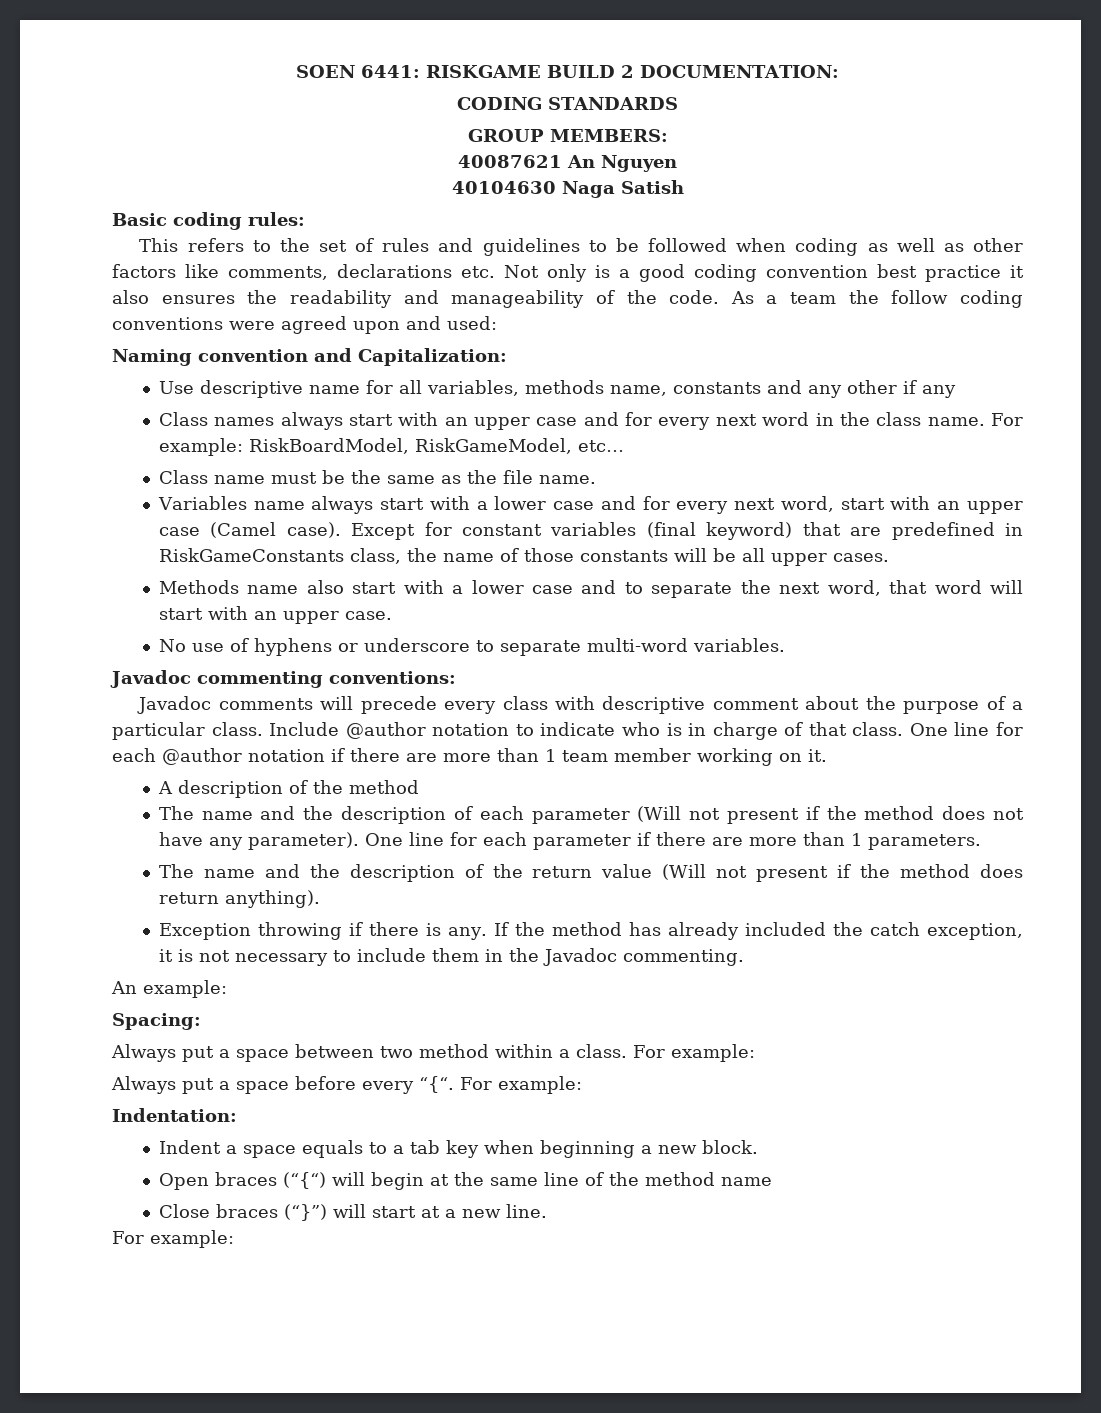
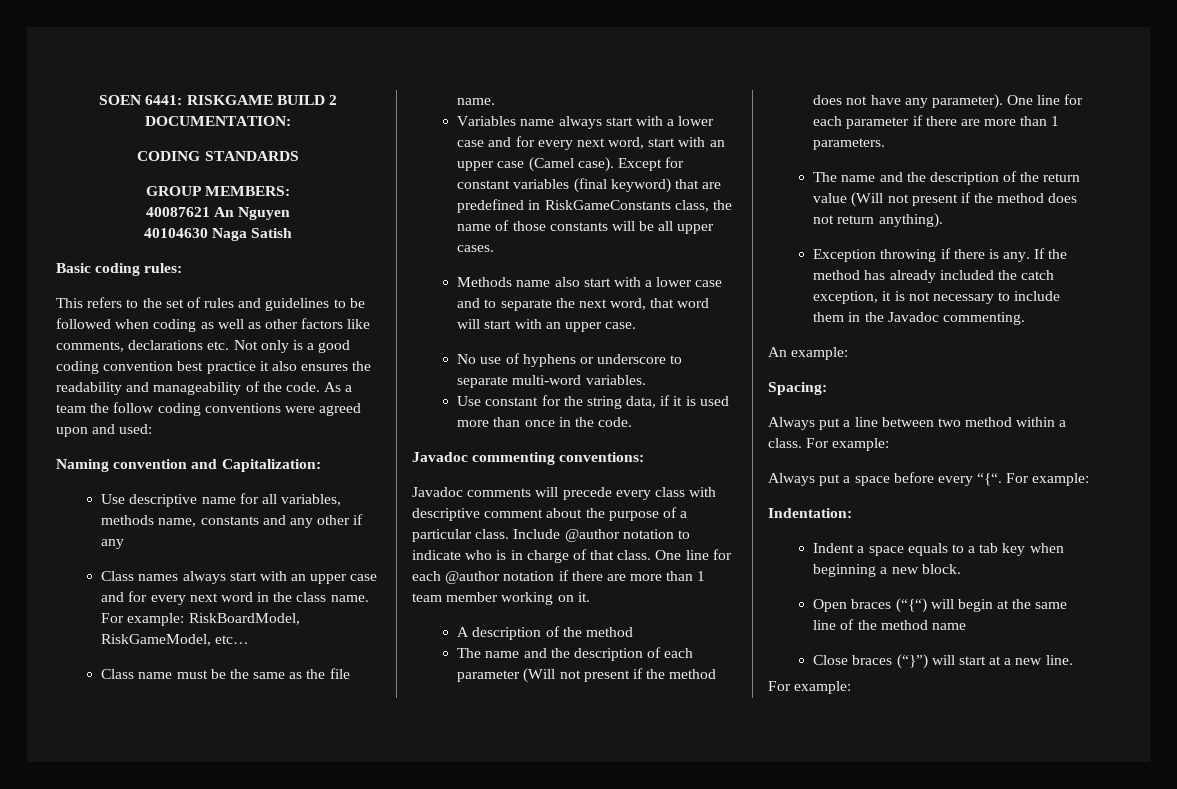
+ Use constant for the string data, if it is used more than once in the code.
- The name and the description of the return value (Will not present if the method does return anything).
+ The name and the description of the return value (Will not present if the method does not return anything).
- Always put a space between two method within a class.
+ Always put a line between two method within a class.

